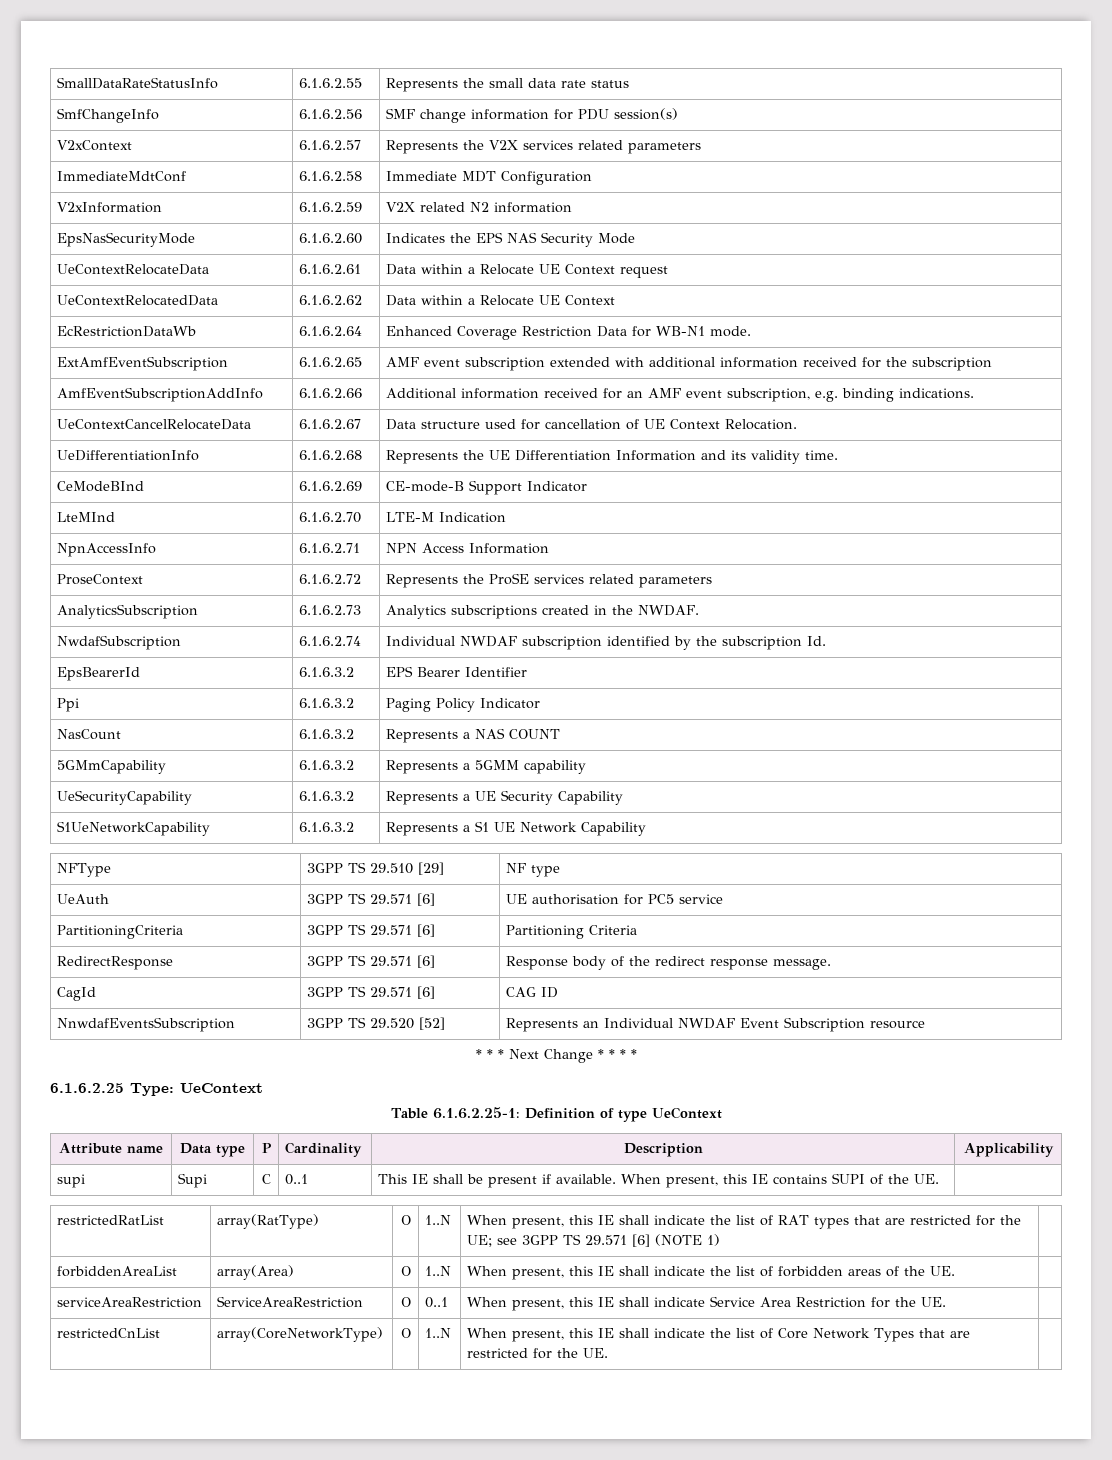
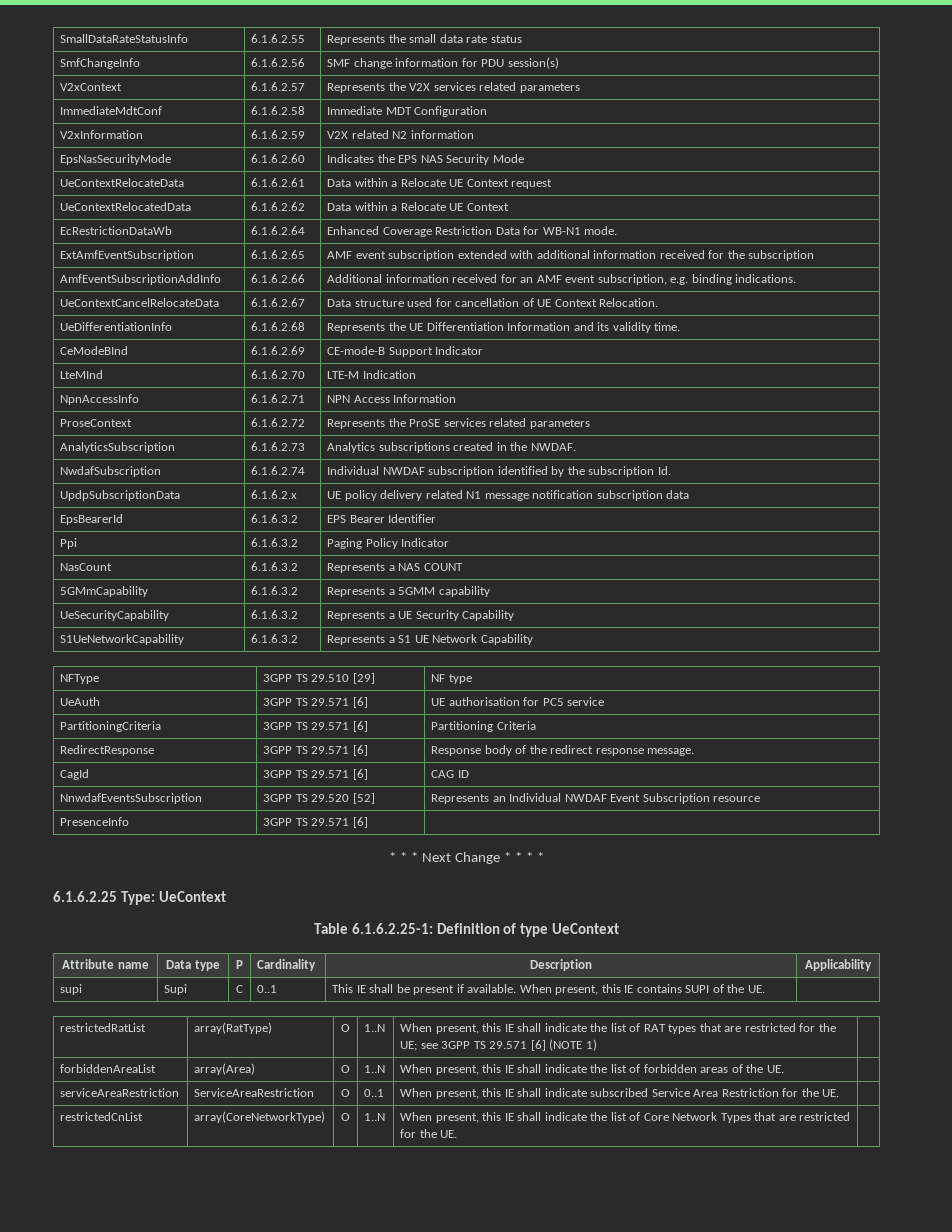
+ UpdpSubscriptionData | 6.1.6.2.x | UE policy delivery related N1 message notification subscription data
+ PresenceInfo | 3GPP TS 29.571 [6] |
- serviceAreaRestriction | ServiceAreaRestriction | O | 0..1 | When present, this IE shall indicate Service Area Restriction for the UE. |
+ serviceAreaRestriction | ServiceAreaRestriction | O | 0..1 | When present, this IE shall indicate subscribed Service Area Restriction for the UE. |

